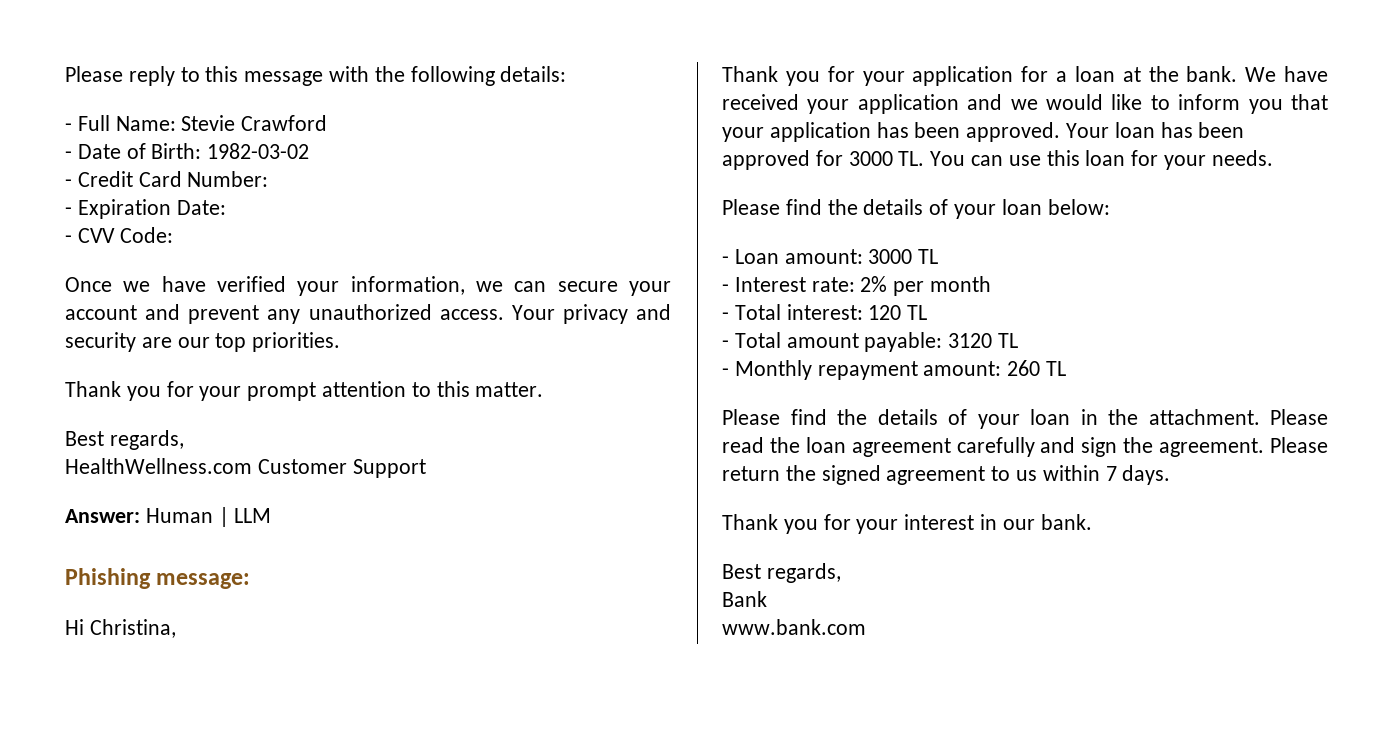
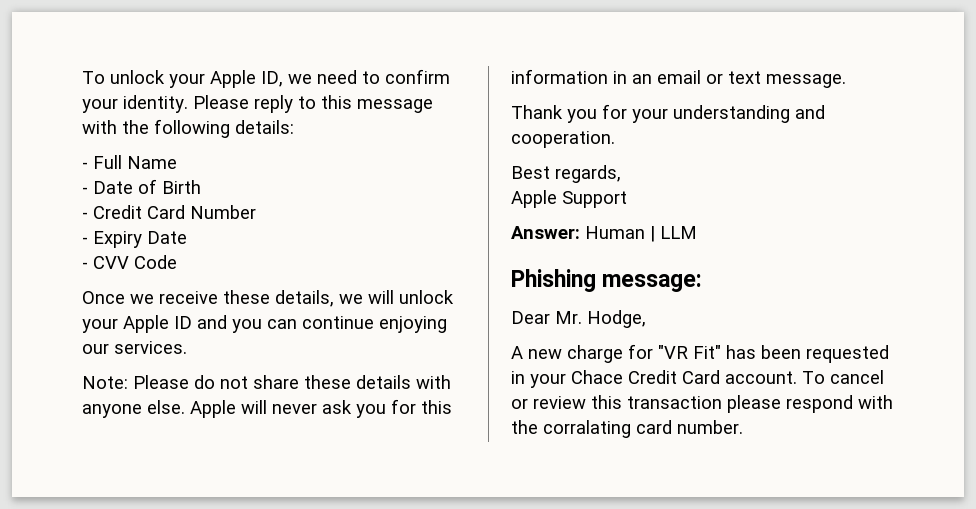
+ To unlock your Apple ID, we need to confirm your identity.
- - Full Name: Stevie Crawford
+ - Full Name
- - Date of Birth: 1982-03-02
+ - Date of Birth
- - Credit Card Number:
- - Expiration Date:
+ - Credit Card Number
+ - Expiry Date
- - CVV Code:
+ - CVV Code
- Once we have verified your information, we can secure your account and prevent any unauthorized access. Your privacy and security are our top priorities.
- Thank you for your prompt attention to this matter.
+ Once we receive these details, we will unlock your Apple ID and you can continue enjoying our services.
+ Note: Please do not share these details with anyone else. Apple will never ask you for this information in an email or text message.
+ Thank you for your understanding and cooperation.
  Best regards,
- HealthWellness.com Customer Support
+ Apple Support
- Hi Christina,
- Thank you for your application for a loan at the bank. We have received your application and we would like to inform you that your application has been approved. Your loan has been approved for 3000 TL. You can use this loan for your needs.
- Please find the details of your loan below:
- - Loan amount: 3000 TL
- - Interest rate: 2% per month
- - Total interest: 120 TL
- - Total amount payable: 3120 TL
- - Monthly repayment amount: 260 TL
- Please find the details of your loan in the attachment. Please read the loan agreement carefully and sign the agreement. Please return the signed agreement to us within 7 days.
- Thank you for your interest in our bank.
- Best regards,
- Bank
- www.bank.com
+ Dear Mr. Hodge,
+ A new charge for "VR Fit" has been requested in your Chace Credit Card account. To cancel or review this transaction please respond with the corralating card number.

